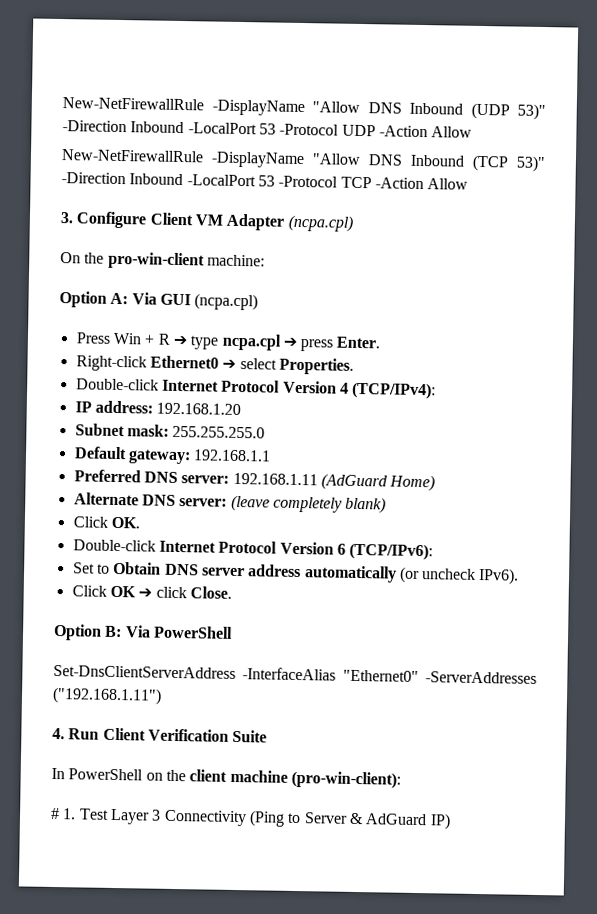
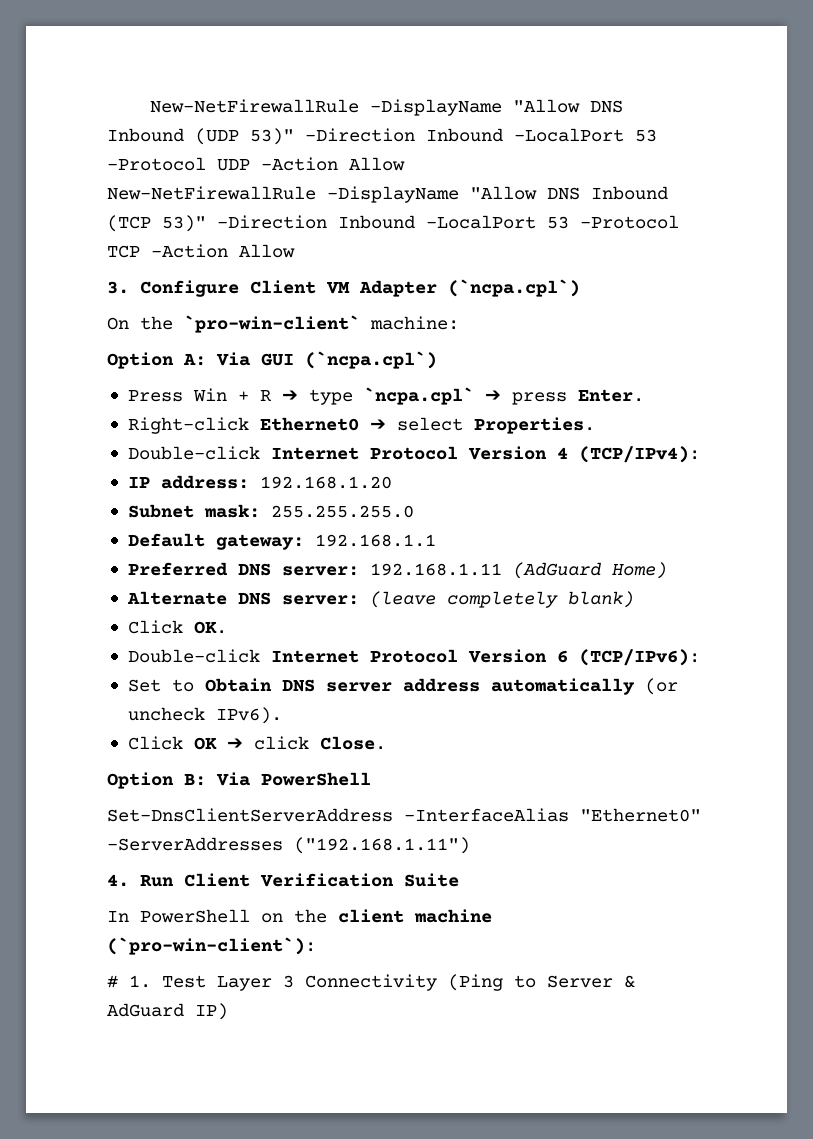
- 3. Configure Client VM Adapter (ncpa.cpl)
+ 3. Configure Client VM Adapter (`ncpa.cpl`)
- On the pro-win-client machine:
+ On the `pro-win-client` machine:
- Option A: Via GUI (ncpa.cpl)
+ Option A: Via GUI (`ncpa.cpl`)
- Press Win + R ➔ type ncpa.cpl ➔ press Enter.
+ Press Win + R ➔ type `ncpa.cpl` ➔ press Enter.
- In PowerShell on the client machine (pro-win-client):
+ In PowerShell on the client machine (`pro-win-client`):

